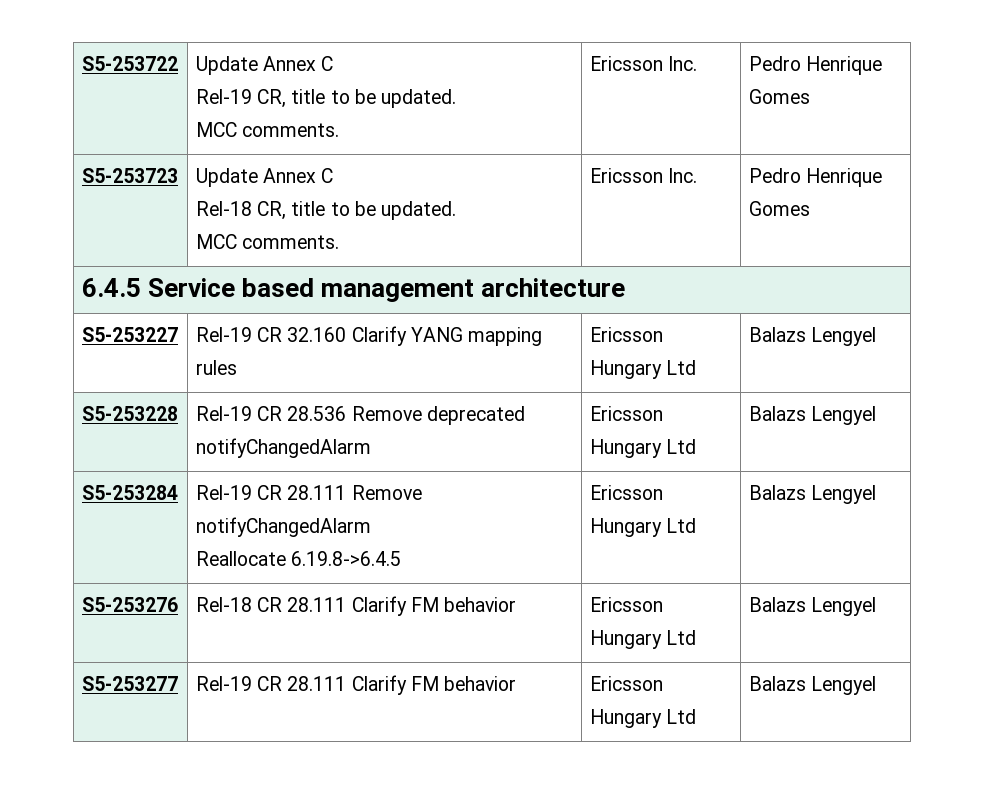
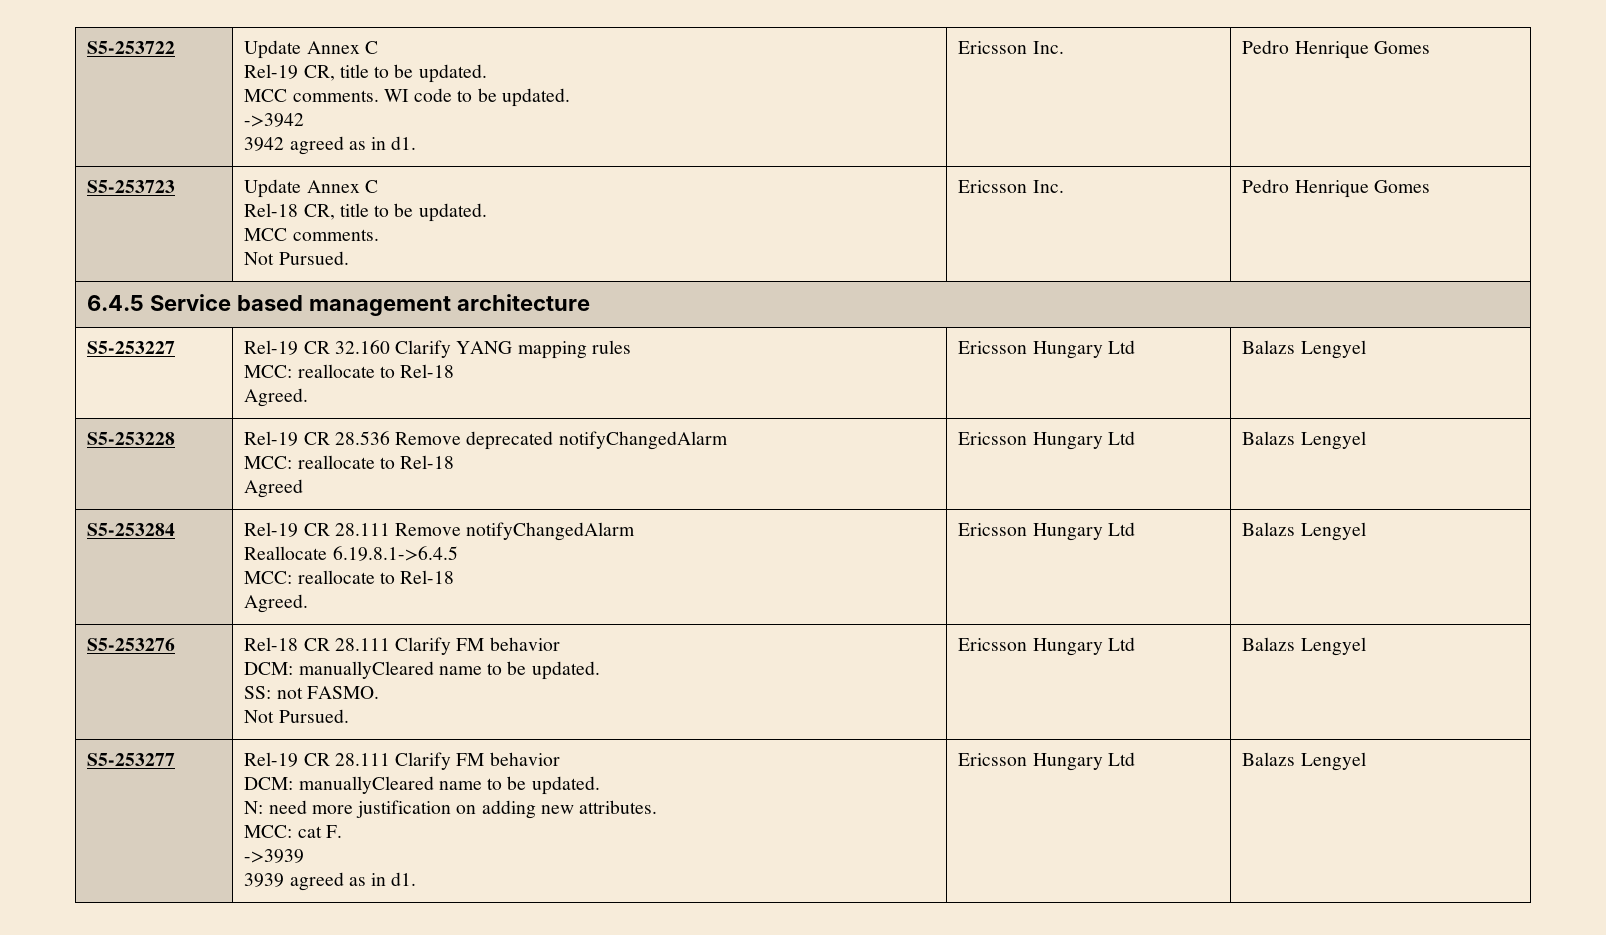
  S5-253722 | Update Annex C
  Rel-19 CR, title to be updated.
- MCC comments. | Ericsson Inc. | Pedro Henrique Gomes
+ MCC comments. WI code to be updated.
+ ->3942
+ 3942 agreed as in d1. | Ericsson Inc. | Pedro Henrique Gomes
  S5-253723 | Update Annex C
  Rel-18 CR, title to be updated.
- MCC comments. | Ericsson Inc. | Pedro Henrique Gomes
+ MCC comments.
+ Not Pursued. | Ericsson Inc. | Pedro Henrique Gomes
- S5-253227 | Rel-19 CR 32.160 Clarify YANG mapping rules | Ericsson Hungary Ltd | Balazs Lengyel
+ S5-253227 | Rel-19 CR 32.160 Clarify YANG mapping rules
+ MCC: reallocate to Rel-18
+ Agreed. | Ericsson Hungary Ltd | Balazs Lengyel
- S5-253228 | Rel-19 CR 28.536 Remove deprecated notifyChangedAlarm | Ericsson Hungary Ltd | Balazs Lengyel
+ S5-253228 | Rel-19 CR 28.536 Remove deprecated notifyChangedAlarm
+ MCC: reallocate to Rel-18
+ Agreed | Ericsson Hungary Ltd | Balazs Lengyel
  S5-253284 | Rel-19 CR 28.111 Remove notifyChangedAlarm
- Reallocate 6.19.8->6.4.5 | Ericsson Hungary Ltd | Balazs Lengyel
+ Reallocate 6.19.8.1->6.4.5
+ MCC: reallocate to Rel-18
+ Agreed. | Ericsson Hungary Ltd | Balazs Lengyel
- S5-253276 | Rel-18 CR 28.111 Clarify FM behavior | Ericsson Hungary Ltd | Balazs Lengyel
+ S5-253276 | Rel-18 CR 28.111 Clarify FM behavior
+ DCM: manuallyCleared name to be updated.
+ SS: not FASMO.
+ Not Pursued. | Ericsson Hungary Ltd | Balazs Lengyel
- S5-253277 | Rel-19 CR 28.111 Clarify FM behavior | Ericsson Hungary Ltd | Balazs Lengyel
+ S5-253277 | Rel-19 CR 28.111 Clarify FM behavior
+ DCM: manuallyCleared name to be updated.
+ N: need more justification on adding new attributes.
+ MCC: cat F.
+ ->3939
+ 3939 agreed as in d1. | Ericsson Hungary Ltd | Balazs Lengyel

